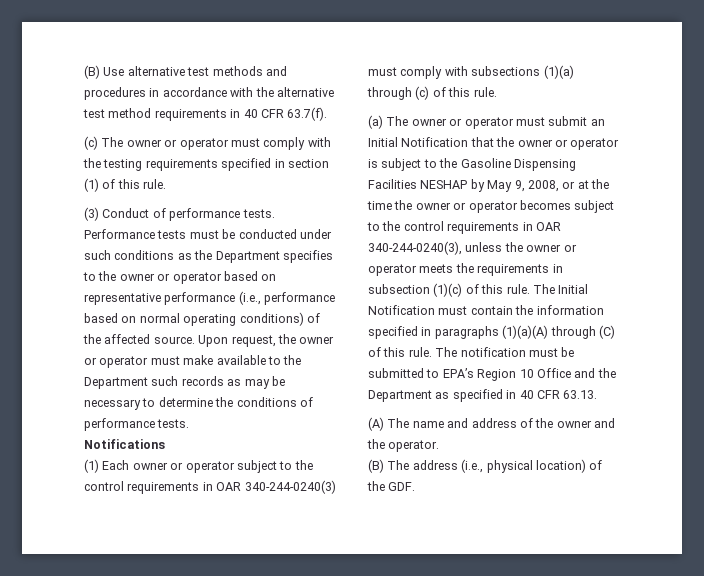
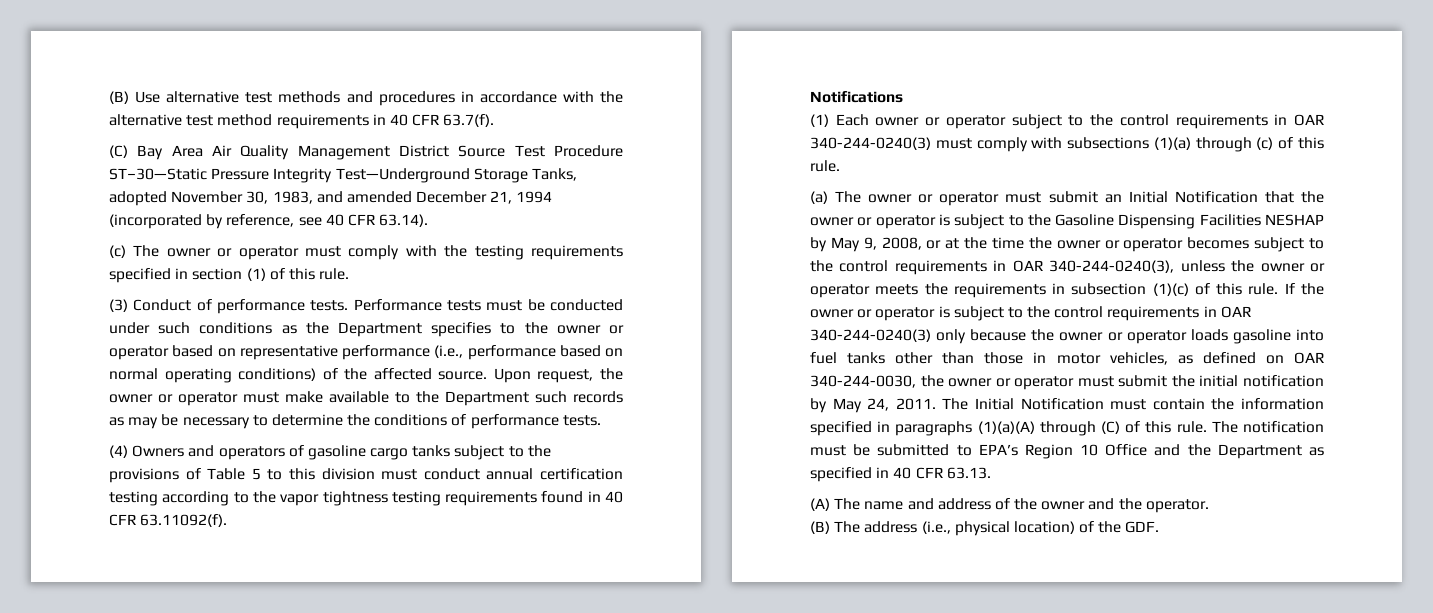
+ (C) Bay Area Air Quality Management District Source Test Procedure ST–30—Static Pressure Integrity Test—Underground Storage Tanks, adopted November 30, 1983, and amended December 21, 1994 (incorporated by reference, see 40 CFR 63.14).
+ (4) Owners and operators of gasoline cargo tanks subject to the provisions of Table 5 to this division must conduct annual certification testing according to the vapor tightness testing requirements found in 40 CFR 63.11092(f).
+ If the owner or operator is subject to the control requirements in OAR 340-244-0240(3) only because the owner or operator loads gasoline into fuel tanks other than those in motor vehicles, as defined on OAR 340-244-0030, the owner or operator must submit the initial notification by May 24, 2011.

